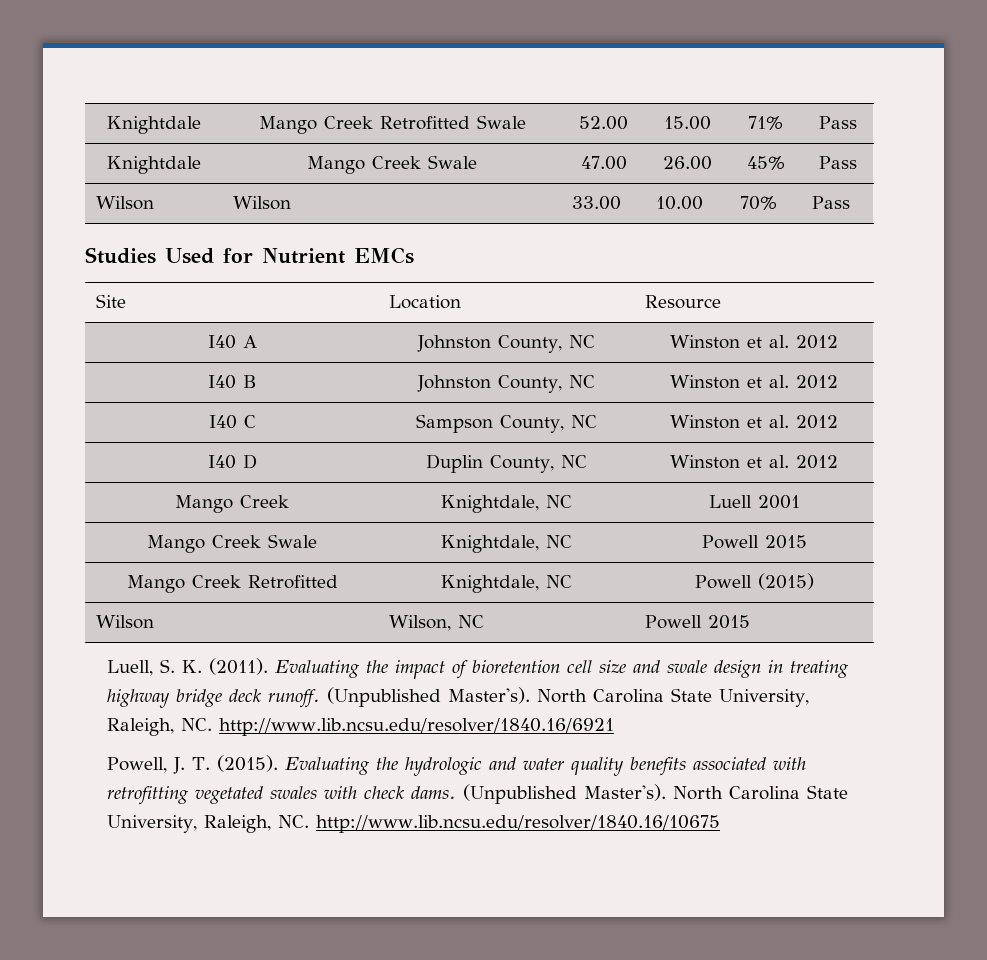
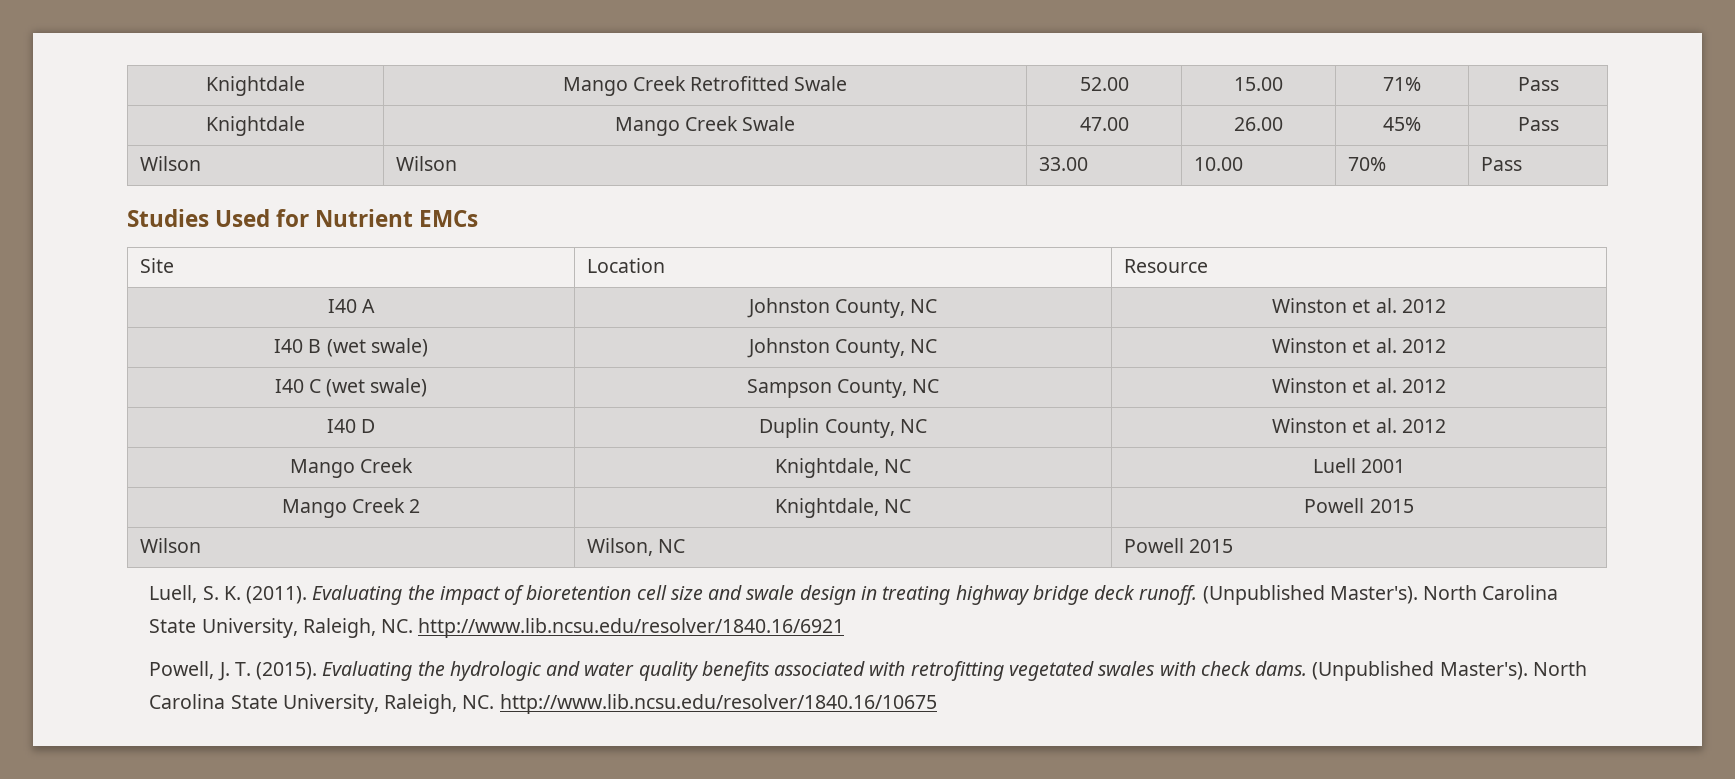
- I40 B | Johnston County, NC | Winston et al. 2012
+ I40 B (wet swale) | Johnston County, NC | Winston et al. 2012
- I40 C | Sampson County, NC | Winston et al. 2012
+ I40 C (wet swale) | Sampson County, NC | Winston et al. 2012
- Mango Creek Swale | Knightdale, NC | Powell 2015
+ Mango Creek 2 | Knightdale, NC | Powell 2015
- Mango Creek Retrofitted | Knightdale, NC | Powell (2015)

